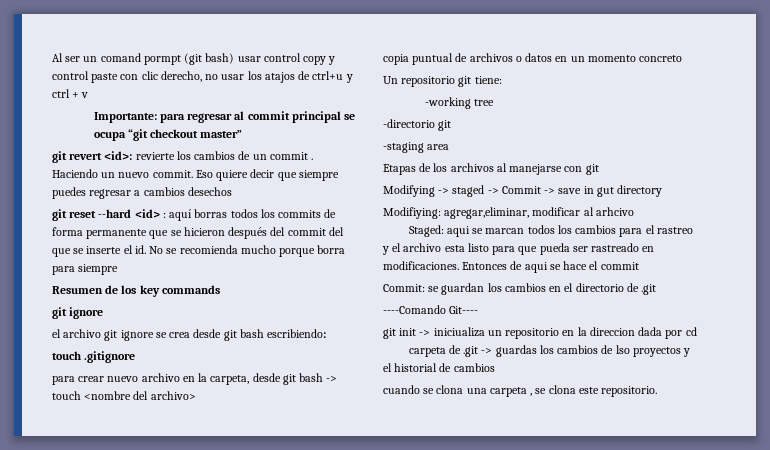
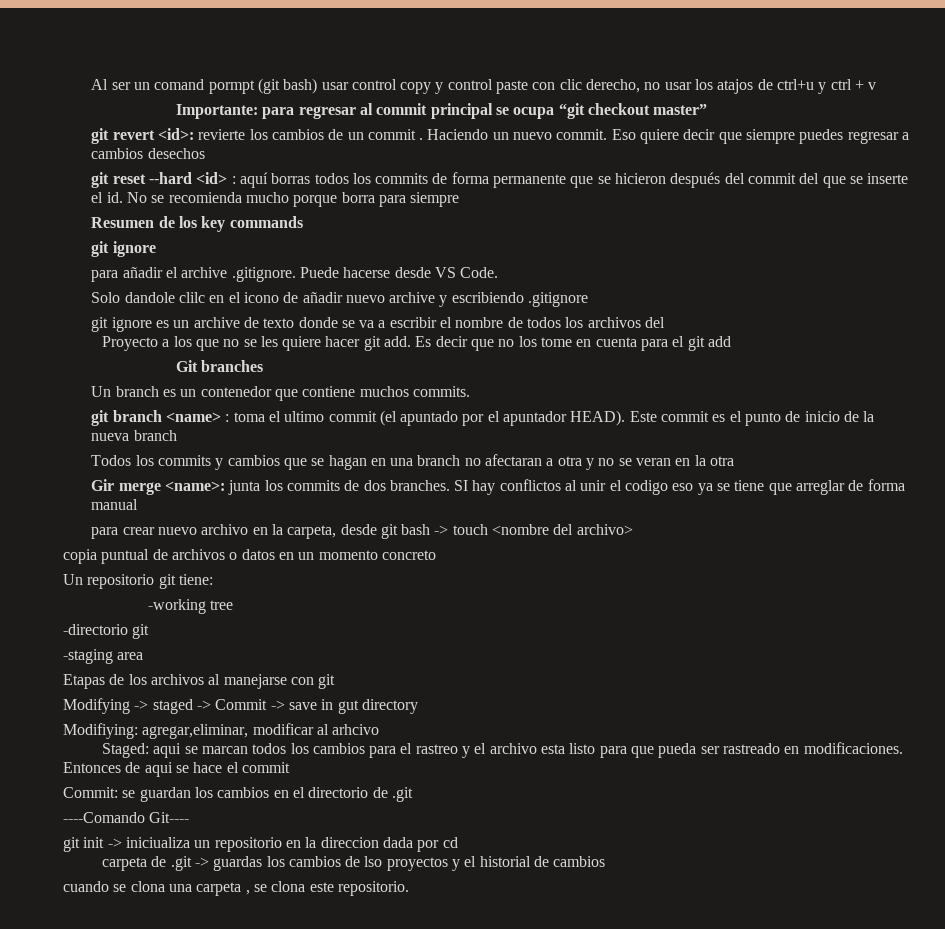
- el archivo git ignore se crea desde git bash escribiendo:
- touch .gitignore
+ para añadir el archive .gitignore. Puede hacerse desde VS Code.
+ Solo dandole clilc en el icono de añadir nuevo archive y escribiendo .gitignore
+ git ignore es un archive de texto donde se va a escribir el nombre de todos los archivos del
+ Proyecto a los que no se les quiere hacer git add. Es decir que no los tome en cuenta para el git add
+ Git branches
+ Un branch es un contenedor que contiene muchos commits.
+ git branch <name> : toma el ultimo commit (el apuntado por el apuntador HEAD). Este commit es el punto de inicio de la nueva branch
+ Todos los commits y cambios que se hagan en una branch no afectaran a otra y no se veran en la otra
+ Gir merge <name>: junta los commits de dos branches. SI hay conflictos al unir el codigo eso ya se tiene que arreglar de forma manual

